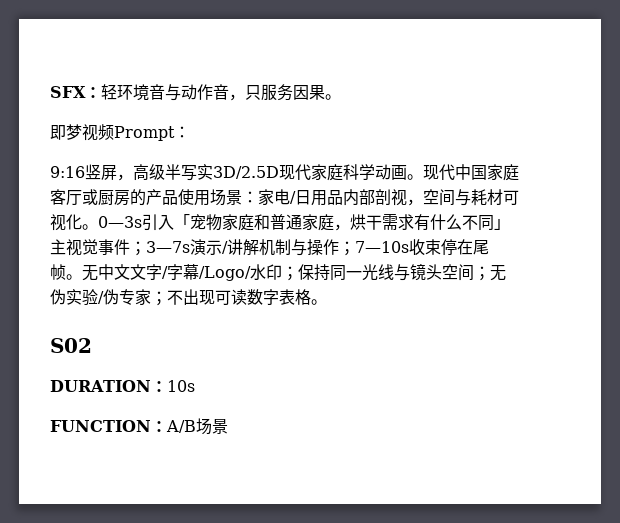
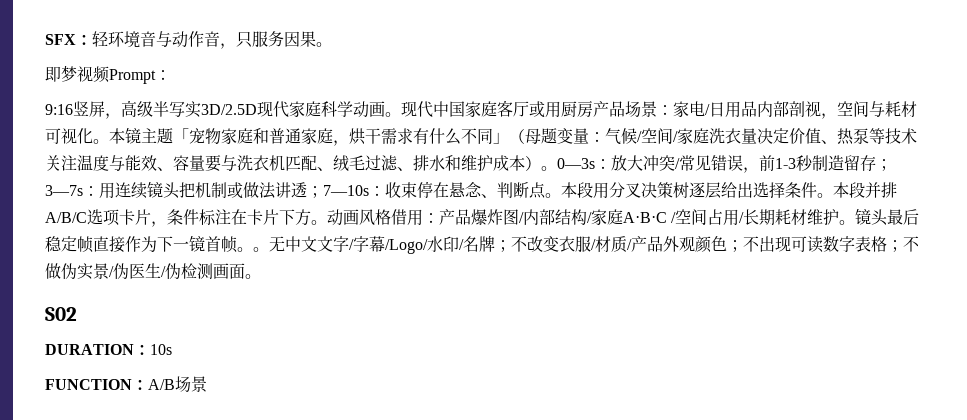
- 现代中国家庭客厅或厨房的产品使用场景：家电/日用品内部剖视，空间与耗材可视化。
+ 现代中国家庭客厅或用厨房产品场景：家电/日用品内部剖视，空间与耗材可视化。
- 0—3s引入「宠物家庭和普通家庭，烘干需求有什么不同」主视觉事件；3—7s演示/讲解机制与操作；7—10s收束停在尾帧。
+ 本镜主题「宠物家庭和普通家庭，烘干需求有什么不同」（母题变量：气候/空间/家庭洗衣量决定价值、热泵等技术关注温度与能效、容量要与洗衣机匹配、绒毛过滤、排水和维护成本）。0—3s：放大冲突/常见错误，前1-3秒制造留存；3—7s：用连续镜头把机制或做法讲透；7—10s：收束停在悬念、判断点。本段用分叉决策树逐层给出选择条件。本段并排A/B/C选项卡片，条件标注在卡片下方。动画风格借用：产品爆炸图/内部结构/家庭A·B·C /空间占用/长期耗材维护。镜头最后稳定帧直接作为下一镜首帧。。
- 无中文文字/字幕/Logo/水印；保持同一光线与镜头空间；无伪实验/伪专家；不出现可读数字表格。
+ 无中文文字/字幕/Logo/水印/名牌；不改变衣服/材质/产品外观颜色；不出现可读数字表格；不做伪实景/伪医生/伪检测画面。

